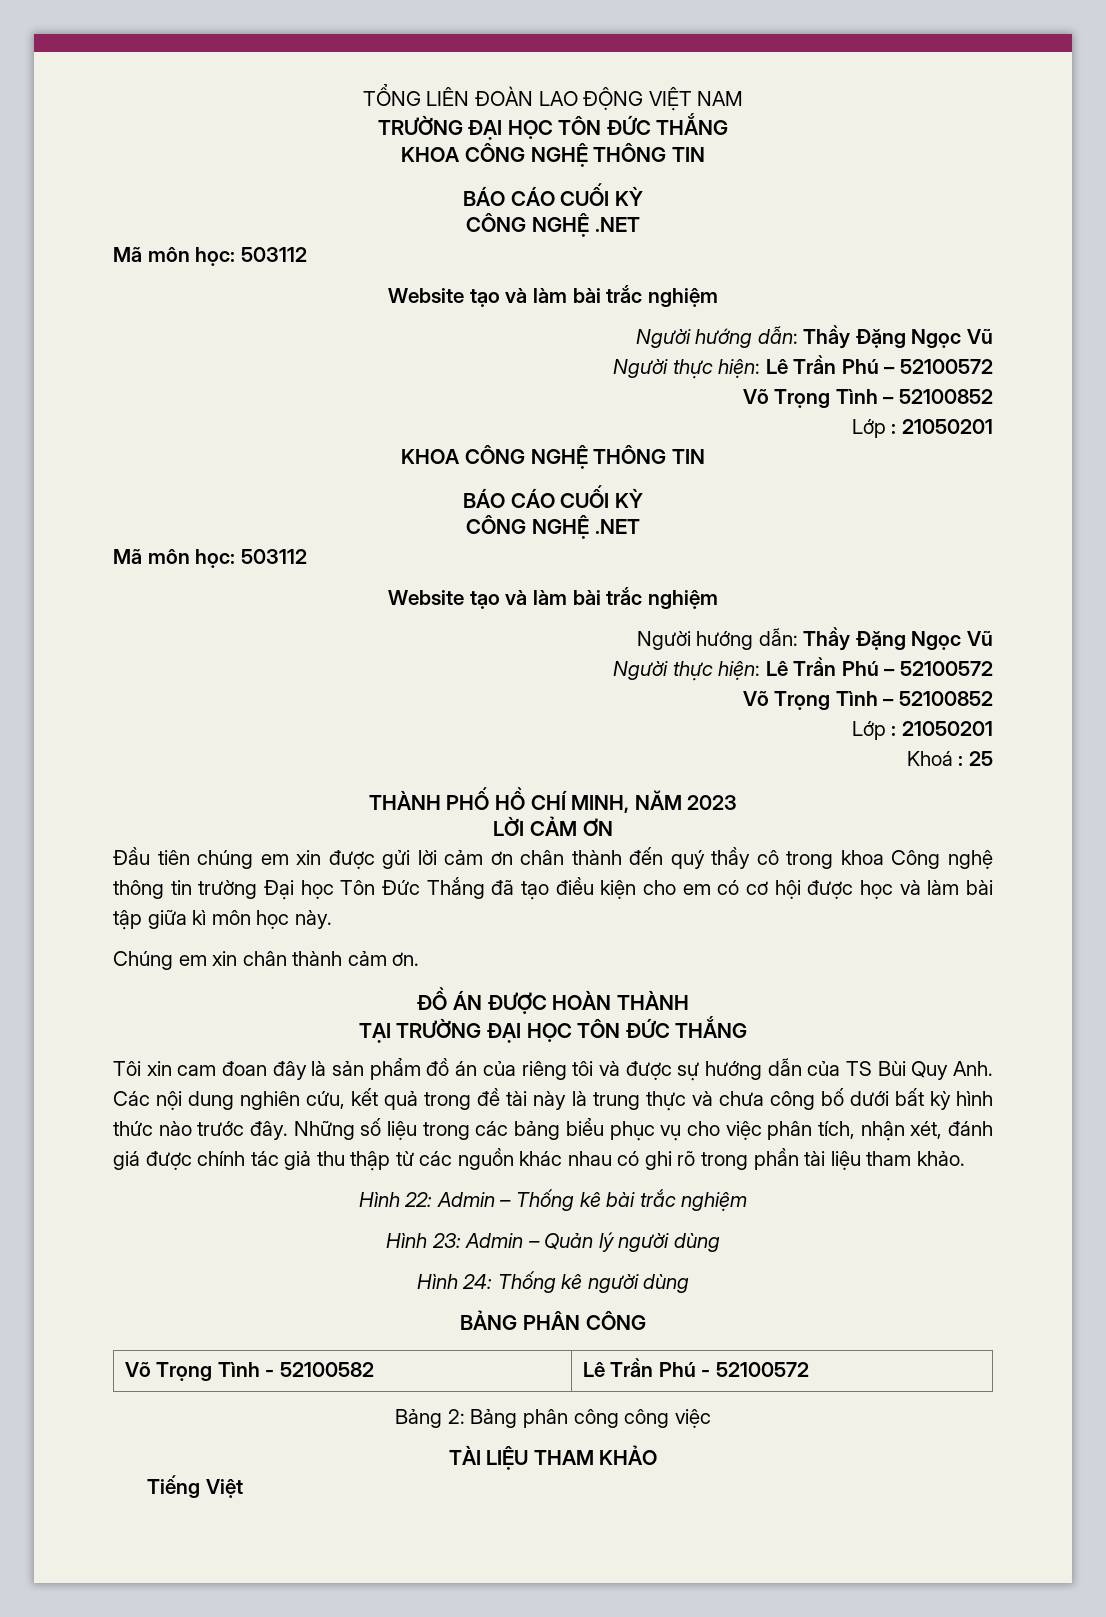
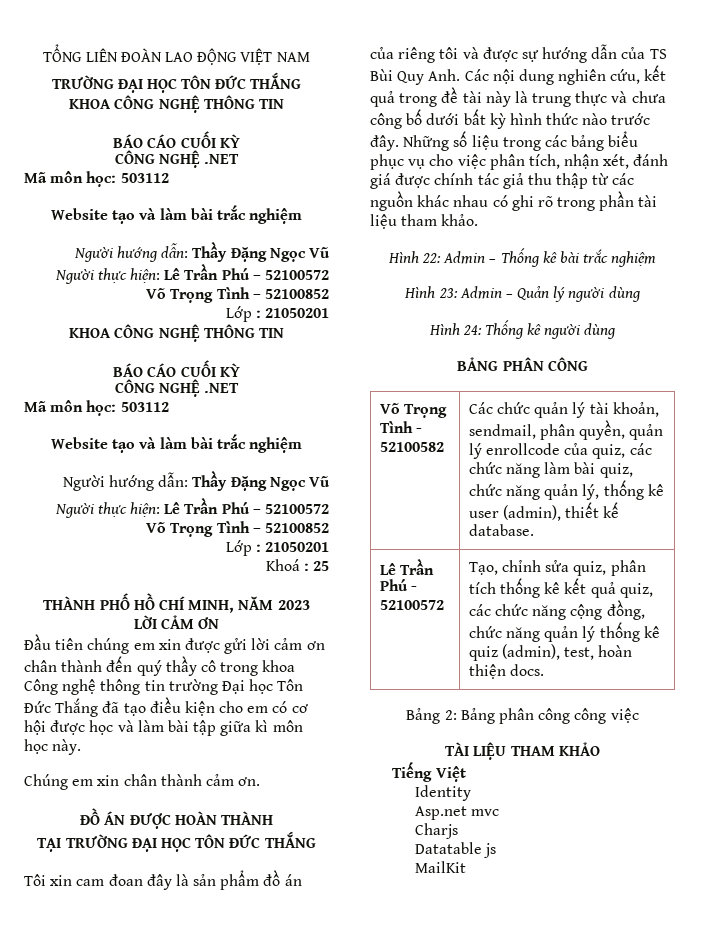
- Võ Trọng Tình - 52100582 | Lê Trần Phú - 52100572
+ Võ Trọng Tình - 52100582 | Các chức quản lý tài khoản, sendmail, phân quyền, quản lý enrollcode của quiz, các chức năng làm bài quiz, chức năng quản lý, thống kê user (admin), thiết kế database.
+ Lê Trần Phú - 52100572 | Tạo, chỉnh sửa quiz, phân tích thống kê kết quả quiz, các chức năng cộng đồng, chức năng quản lý thống kê quiz (admin), test, hoàn thiện docs.
+ Identity
+ Asp.net mvc
+ Charjs
+ Datatable js
+ MailKit

